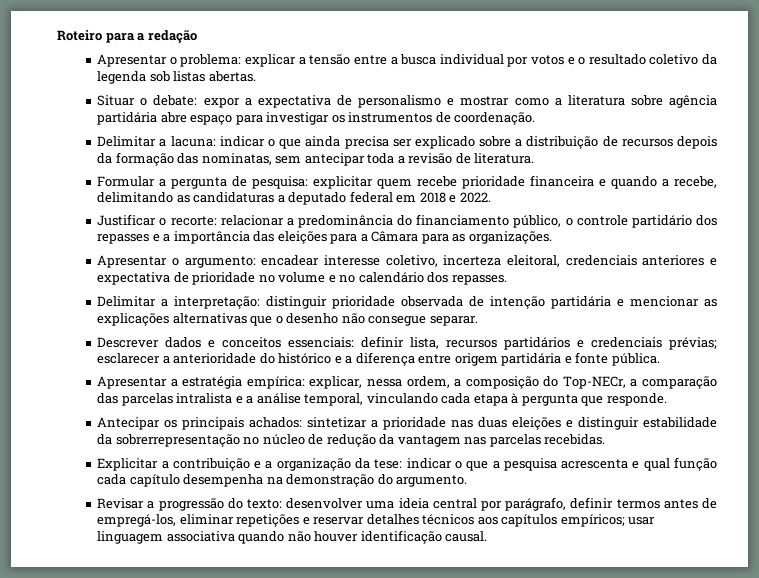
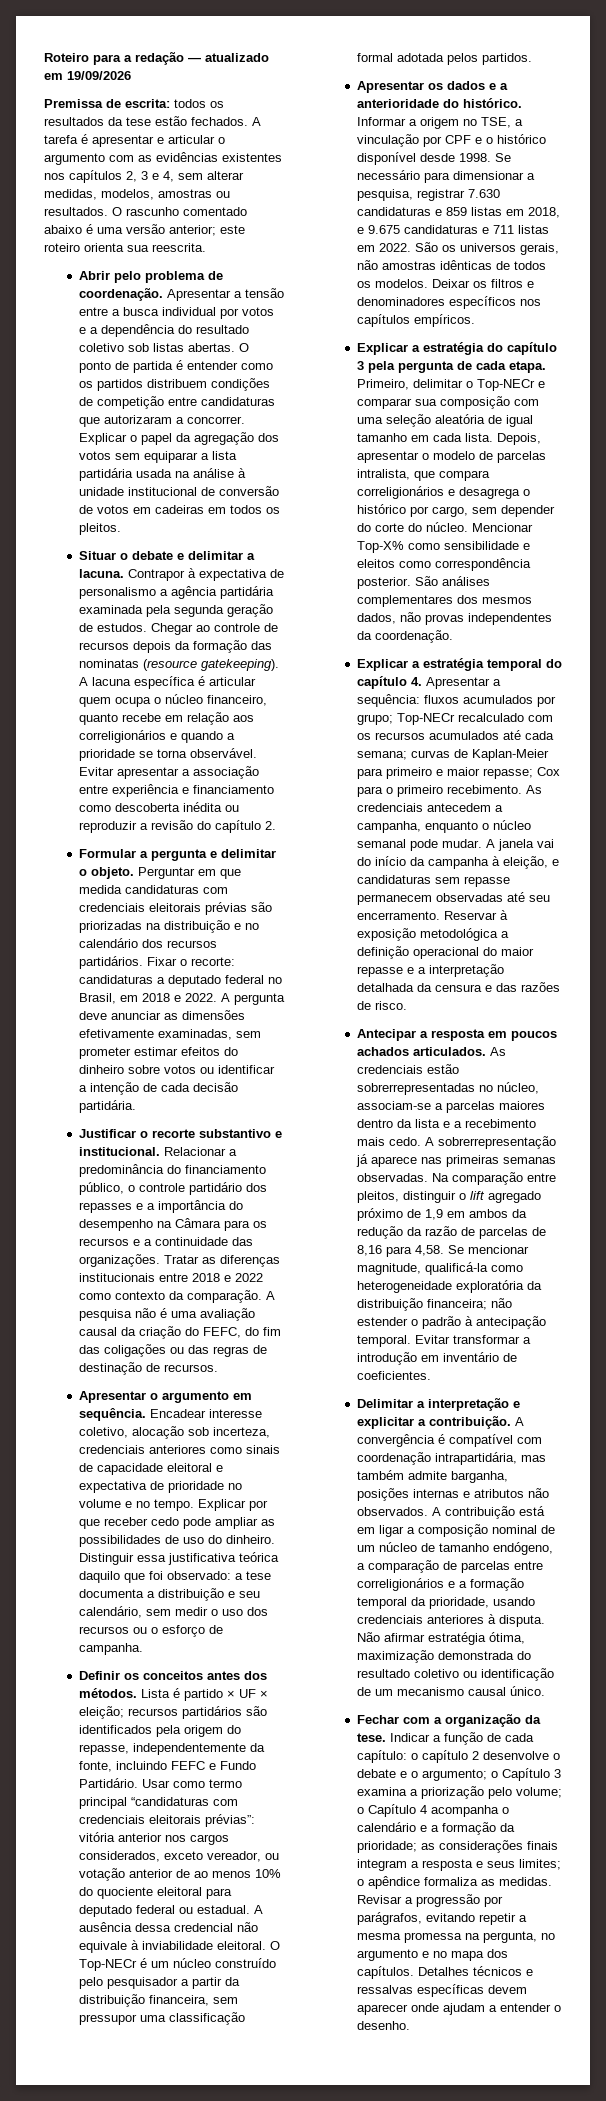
- Roteiro para a redação
- Apresentar o problema: explicar a tensão entre a busca individual por votos e o resultado coletivo da legenda sob listas abertas.
- Situar o debate: expor a expectativa de personalismo e mostrar como a literatura sobre agência partidária abre espaço para investigar os instrumentos de coordenação.
- Delimitar a lacuna: indicar o que ainda precisa ser explicado sobre a distribuição de recursos depois da formação das nominatas, sem antecipar toda a revisão de literatura.
- Formular a pergunta de pesquisa: explicitar quem recebe prioridade financeira e quando a recebe, delimitando as candidaturas a deputado federal em 2018 e 2022.
- Justificar o recorte: relacionar a predominância do financiamento público, o controle partidário dos repasses e a importância das eleições para a Câmara para as organizações.
- Apresentar o argumento: encadear interesse coletivo, incerteza eleitoral, credenciais anteriores e expectativa de prioridade no volume e no calendário dos repasses.
- Delimitar a interpretação: distinguir prioridade observada de intenção partidária e mencionar as explicações alternativas que o desenho não consegue separar.
- Descrever dados e conceitos essenciais: definir lista, recursos partidários e credenciais prévias; esclarecer a anterioridade do histórico e a diferença entre origem partidária e fonte pública.
- Apresentar a estratégia empírica: explicar, nessa ordem, a composição do Top-NECr, a comparação das parcelas intralista e a análise temporal, vinculando cada etapa à pergunta que responde.
- Antecipar os principais achados: sintetizar a prioridade nas duas eleições e distinguir estabilidade da sobrerrepresentação no núcleo de redução da vantagem nas parcelas recebidas.
- Explicitar a contribuição e a organização da tese: indicar o que a pesquisa acrescenta e qual função cada capítulo desempenha na demonstração do argumento.
- Revisar a progressão do texto: desenvolver uma ideia central por parágrafo, definir termos antes de empregá-los, eliminar repetições e reservar detalhes técnicos aos capítulos empíricos; usar linguagem associativa quando não houver identificação causal.
+ Roteiro para a redação — atualizado em 19/09/2026
+ Premissa de escrita: todos os resultados da tese estão fechados. A tarefa é apresentar e articular o argumento com as evidências existentes nos capítulos 2, 3 e 4, sem alterar medidas, modelos, amostras ou resultados. O rascunho comentado abaixo é uma versão anterior; este roteiro orienta sua reescrita.
+ Abrir pelo problema de coordenação. Apresentar a tensão entre a busca individual por votos e a dependência do resultado coletivo sob listas abertas. O ponto de partida é entender como os partidos distribuem condições de competição entre candidaturas que autorizaram a concorrer. Explicar o papel da agregação dos votos sem equiparar a lista partidária usada na análise à unidade institucional de conversão de votos em cadeiras em todos os pleitos.
+ Situar o debate e delimitar a lacuna. Contrapor à expectativa de personalismo a agência partidária examinada pela segunda geração de estudos. Chegar ao controle de recursos depois da formação das nominatas (resource gatekeeping). A lacuna específica é articular quem ocupa o núcleo financeiro, quanto recebe em relação aos correligionários e quando a prioridade se torna observável. Evitar apresentar a associação entre experiência e financiamento como descoberta inédita ou reproduzir a revisão do capítulo 2.
+ Formular a pergunta e delimitar o objeto. Perguntar em que medida candidaturas com credenciais eleitorais prévias são priorizadas na distribuição e no calendário dos recursos partidários. Fixar o recorte: candidaturas a deputado federal no Brasil, em 2018 e 2022. A pergunta deve anunciar as dimensões efetivamente examinadas, sem prometer estimar efeitos do dinheiro sobre votos ou identificar a intenção de cada decisão partidária.
+ Justificar o recorte substantivo e institucional. Relacionar a predominância do financiamento público, o controle partidário dos repasses e a importância do desempenho na Câmara para os recursos e a continuidade das organizações. Tratar as diferenças institucionais entre 2018 e 2022 como contexto da comparação. A pesquisa não é uma avaliação causal da criação do FEFC, do fim das coligações ou das regras de destinação de recursos.
+ Apresentar o argumento em sequência. Encadear interesse coletivo, alocação sob incerteza, credenciais anteriores como sinais de capacidade eleitoral e expectativa de prioridade no volume e no tempo. Explicar por que receber cedo pode ampliar as possibilidades de uso do dinheiro. Distinguir essa justificativa teórica daquilo que foi observado: a tese documenta a distribuição e seu calendário, sem medir o uso dos recursos ou o esforço de campanha.
+ Definir os conceitos antes dos métodos. Lista é partido × UF × eleição; recursos partidários são identificados pela origem do repasse, independentemente da fonte, incluindo FEFC e Fundo Partidário. Usar como termo principal “candidaturas com credenciais eleitorais prévias”: vitória anterior nos cargos considerados, exceto vereador, ou votação anterior de ao menos 10% do quociente eleitoral para deputado federal ou estadual. A ausência dessa credencial não equivale à inviabilidade eleitoral. O Top-NECr é um núcleo construído pelo pesquisador a partir da distribuição financeira, sem pressupor uma classificação formal adotada pelos partidos.
+ Apresentar os dados e a anterioridade do histórico. Informar a origem no TSE, a vinculação por CPF e o histórico disponível desde 1998. Se necessário para dimensionar a pesquisa, registrar 7.630 candidaturas e 859 listas em 2018, e 9.675 candidaturas e 711 listas em 2022. São os universos gerais, não amostras idênticas de todos os modelos. Deixar os filtros e denominadores específicos nos capítulos empíricos.
+ Explicar a estratégia do capítulo 3 pela pergunta de cada etapa. Primeiro, delimitar o Top-NECr e comparar sua composição com uma seleção aleatória de igual tamanho em cada lista. Depois, apresentar o modelo de parcelas intralista, que compara correligionários e desagrega o histórico por cargo, sem depender do corte do núcleo. Mencionar Top-X% como sensibilidade e eleitos como correspondência posterior. São análises complementares dos mesmos dados, não provas independentes da coordenação.
+ Explicar a estratégia temporal do capítulo 4. Apresentar a sequência: fluxos acumulados por grupo; Top-NECr recalculado com os recursos acumulados até cada semana; curvas de Kaplan-Meier para primeiro e maior repasse; Cox para o primeiro recebimento. As credenciais antecedem a campanha, enquanto o núcleo semanal pode mudar. A janela vai do início da campanha à eleição, e candidaturas sem repasse permanecem observadas até seu encerramento. Reservar à exposição metodológica a definição operacional do maior repasse e a interpretação detalhada da censura e das razões de risco.
+ Antecipar a resposta em poucos achados articulados. As credenciais estão sobrerrepresentadas no núcleo, associam-se a parcelas maiores dentro da lista e a recebimento mais cedo. A sobrerrepresentação já aparece nas primeiras semanas observadas. Na comparação entre pleitos, distinguir o lift agregado próximo de 1,9 em ambos da redução da razão de parcelas de 8,16 para 4,58. Se mencionar magnitude, qualificá-la como heterogeneidade exploratória da distribuição financeira; não estender o padrão à antecipação temporal. Evitar transformar a introdução em inventário de coeficientes.
+ Delimitar a interpretação e explicitar a contribuição. A convergência é compatível com coordenação intrapartidária, mas também admite barganha, posições internas e atributos não observados. A contribuição está em ligar a composição nominal de um núcleo de tamanho endógeno, a comparação de parcelas entre correligionários e a formação temporal da prioridade, usando credenciais anteriores à disputa. Não afirmar estratégia ótima, maximização demonstrada do resultado coletivo ou identificação de um mecanismo causal único.
+ Fechar com a organização da tese. Indicar a função de cada capítulo: o capítulo 2 desenvolve o debate e o argumento; o Capítulo 3 examina a priorização pelo volume; o Capítulo 4 acompanha o calendário e a formação da prioridade; as considerações finais integram a resposta e seus limites; o apêndice formaliza as medidas. Revisar a progressão por parágrafos, evitando repetir a mesma promessa na pergunta, no argumento e no mapa dos capítulos. Detalhes técnicos e ressalvas específicas devem aparecer onde ajudam a entender o desenho.

